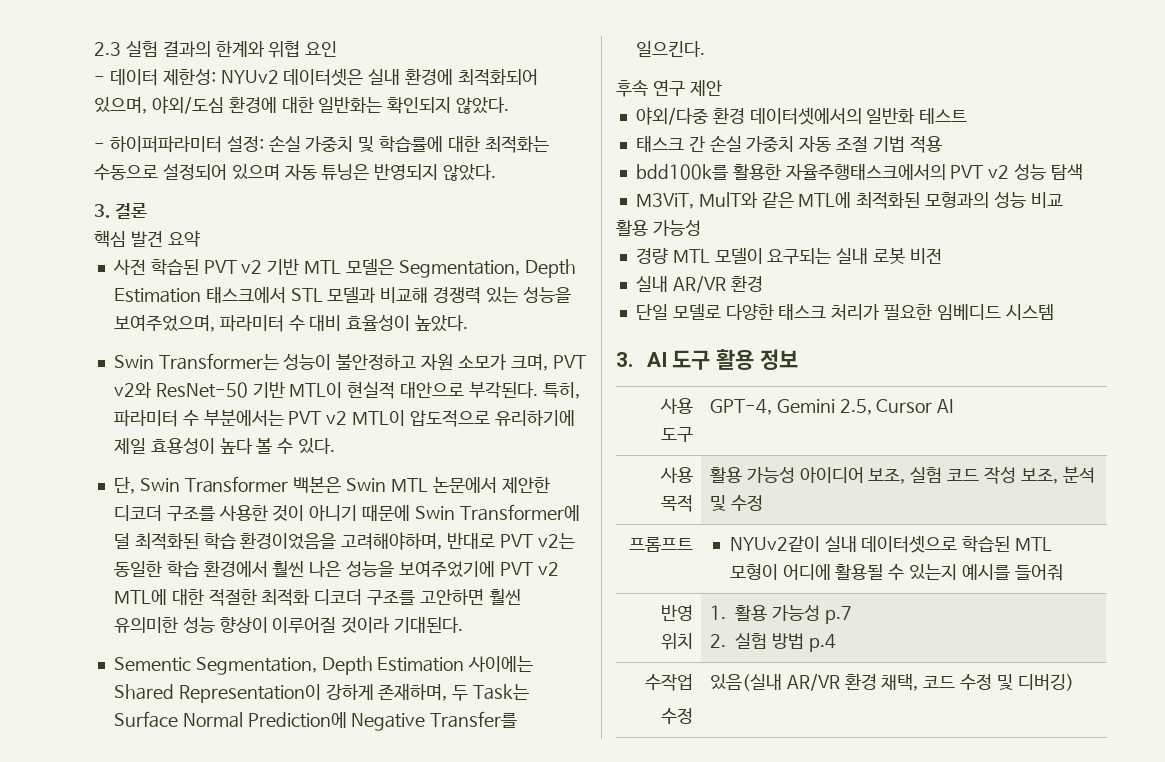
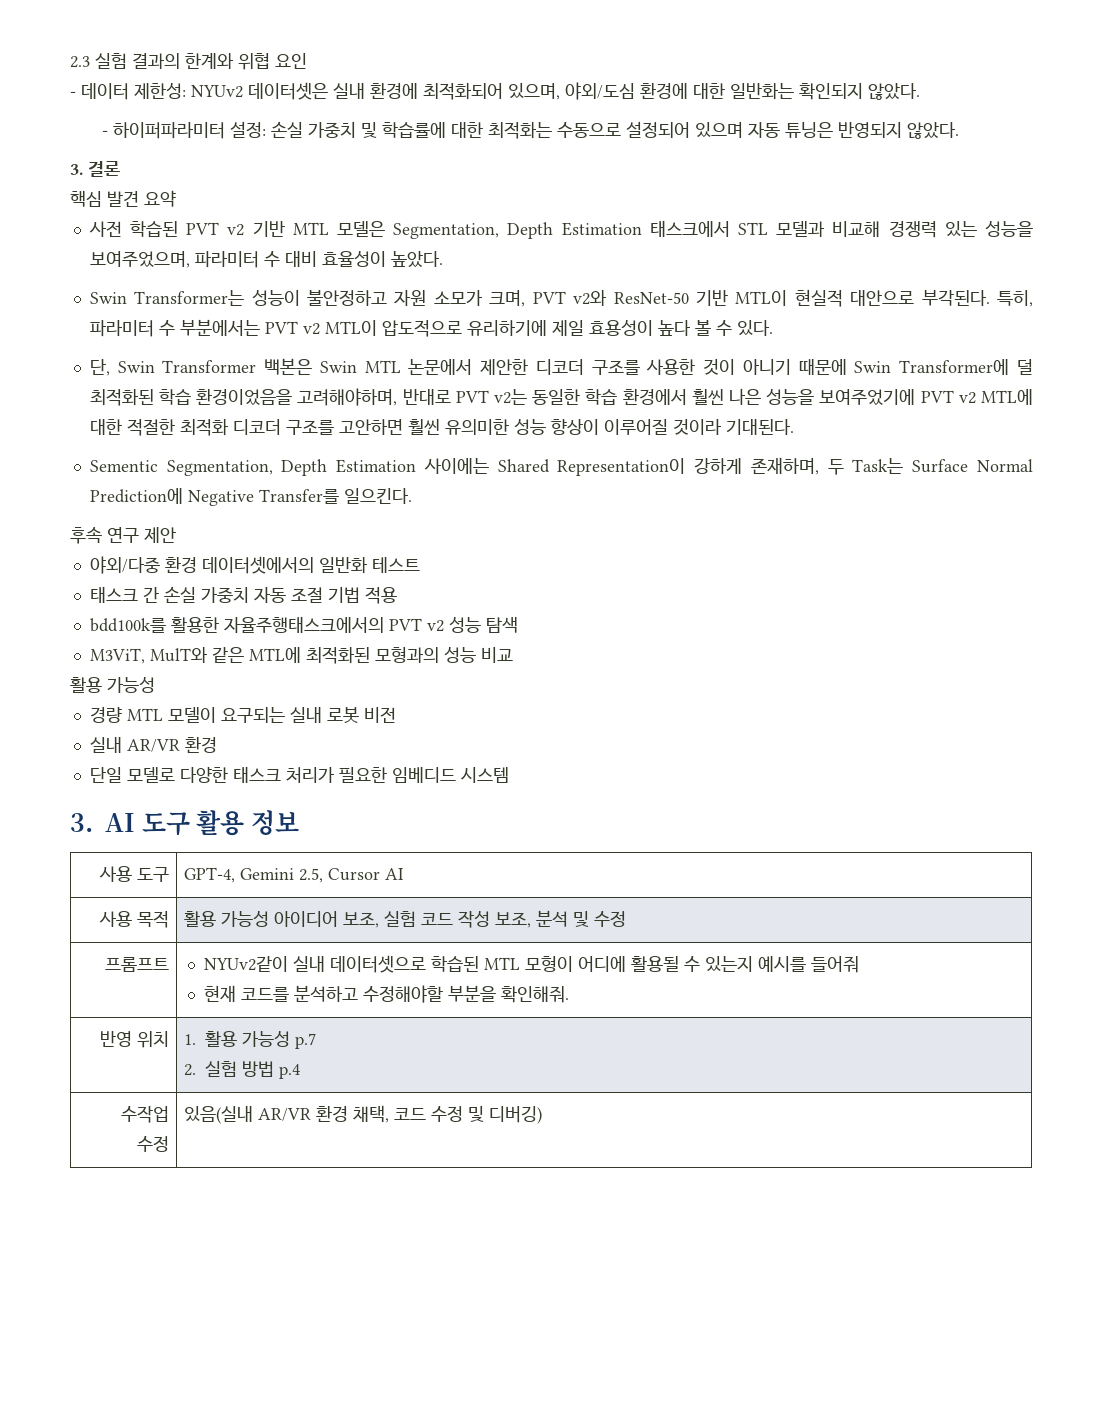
  프롬프트 | NYUv2같이 실내 데이터셋으로 학습된 MTL 모형이 어디에 활용될 수 있는지 예시를 들어줘
+ 현재 코드를 분석하고 수정해야할 부분을 확인해줘.

